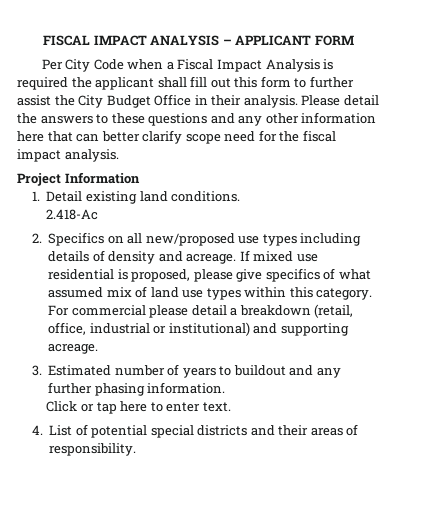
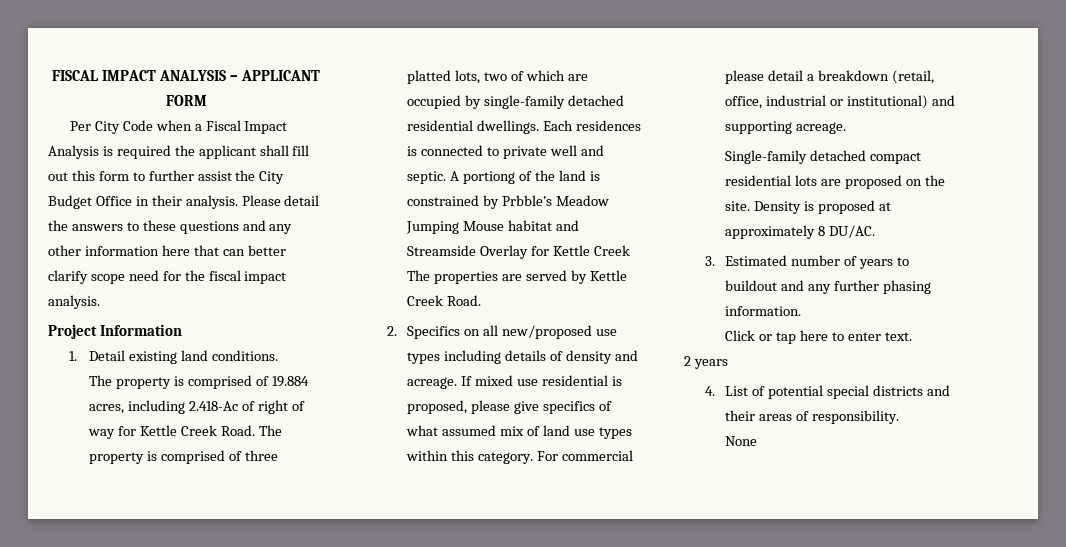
- 2.418-Ac
+ The property is comprised of 19.884 acres, including 2.418-Ac of right of way for Kettle Creek Road. The property is comprised of three platted lots, two of which are occupied by single-family detached residential dwellings. Each residences is connected to private well and septic. A portiong of the land is constrained by Prbble’s Meadow Jumping Mouse habitat and Streamside Overlay for Kettle Creek The properties are served by Kettle Creek Road.
+ Single-family detached compact residential lots are proposed on the site. Density is proposed at approximately 8 DU/AC.
+ 2 years
+ None

